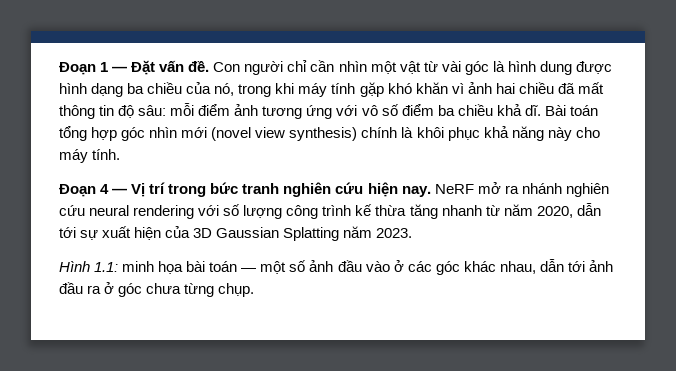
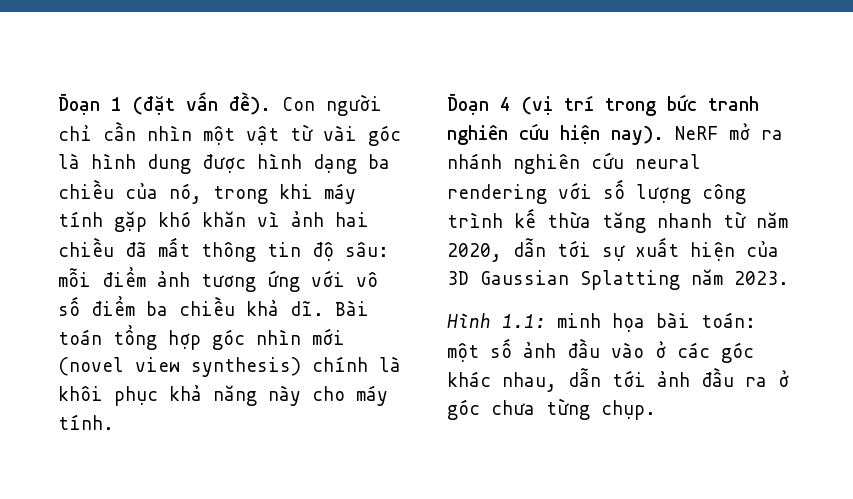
- Đoạn 1 — Đặt vấn đề.
+ Đoạn 1 (đặt vấn đề).
- Đoạn 4 — Vị trí trong bức tranh nghiên cứu hiện nay.
+ Đoạn 4 (vị trí trong bức tranh nghiên cứu hiện nay).
- Hình 1.1: minh họa bài toán — một số ảnh đầu vào ở các góc khác nhau, dẫn tới ảnh đầu ra ở góc chưa từng chụp.
+ Hình 1.1: minh họa bài toán: một số ảnh đầu vào ở các góc khác nhau, dẫn tới ảnh đầu ra ở góc chưa từng chụp.

